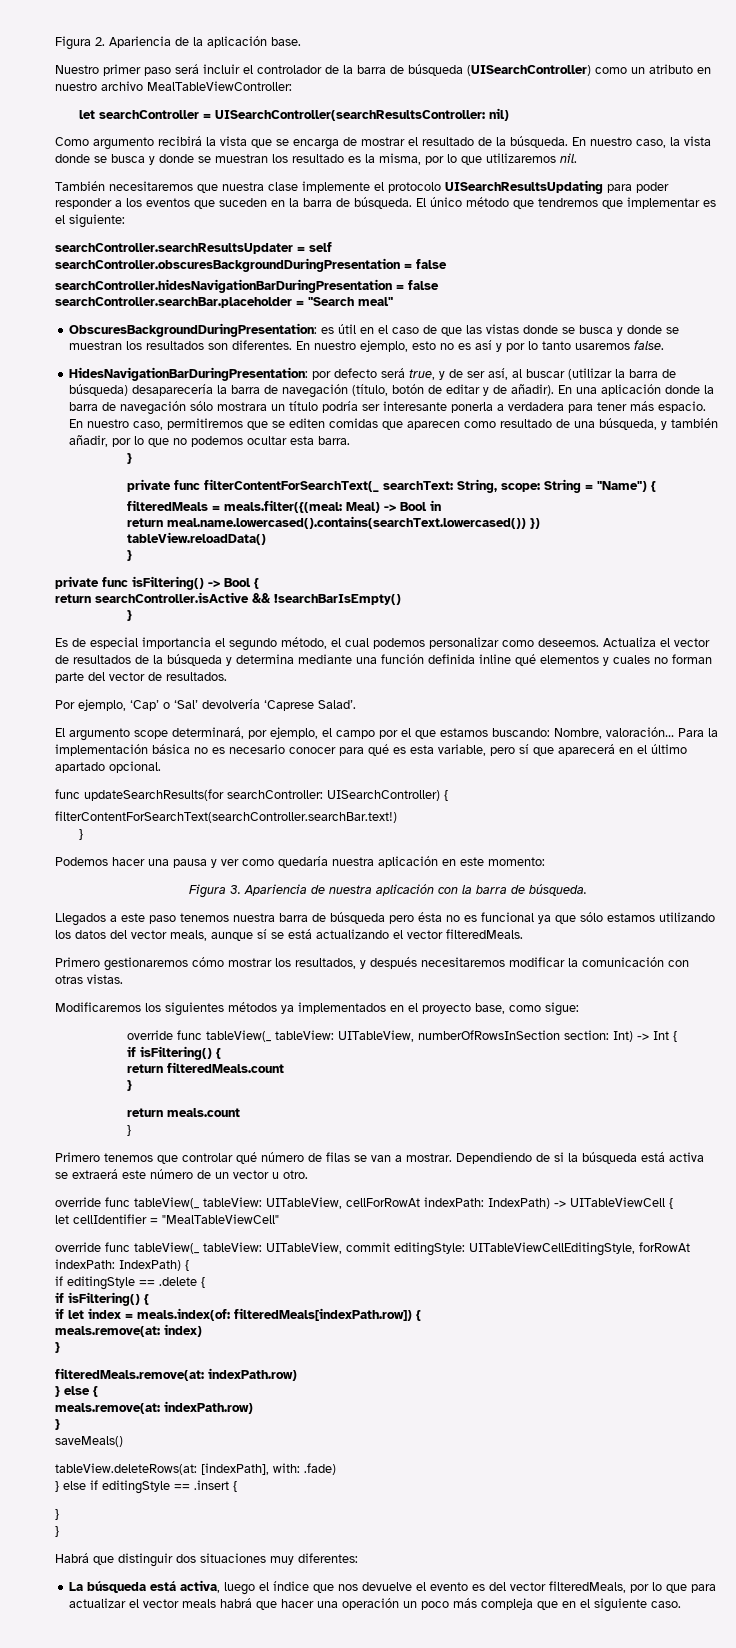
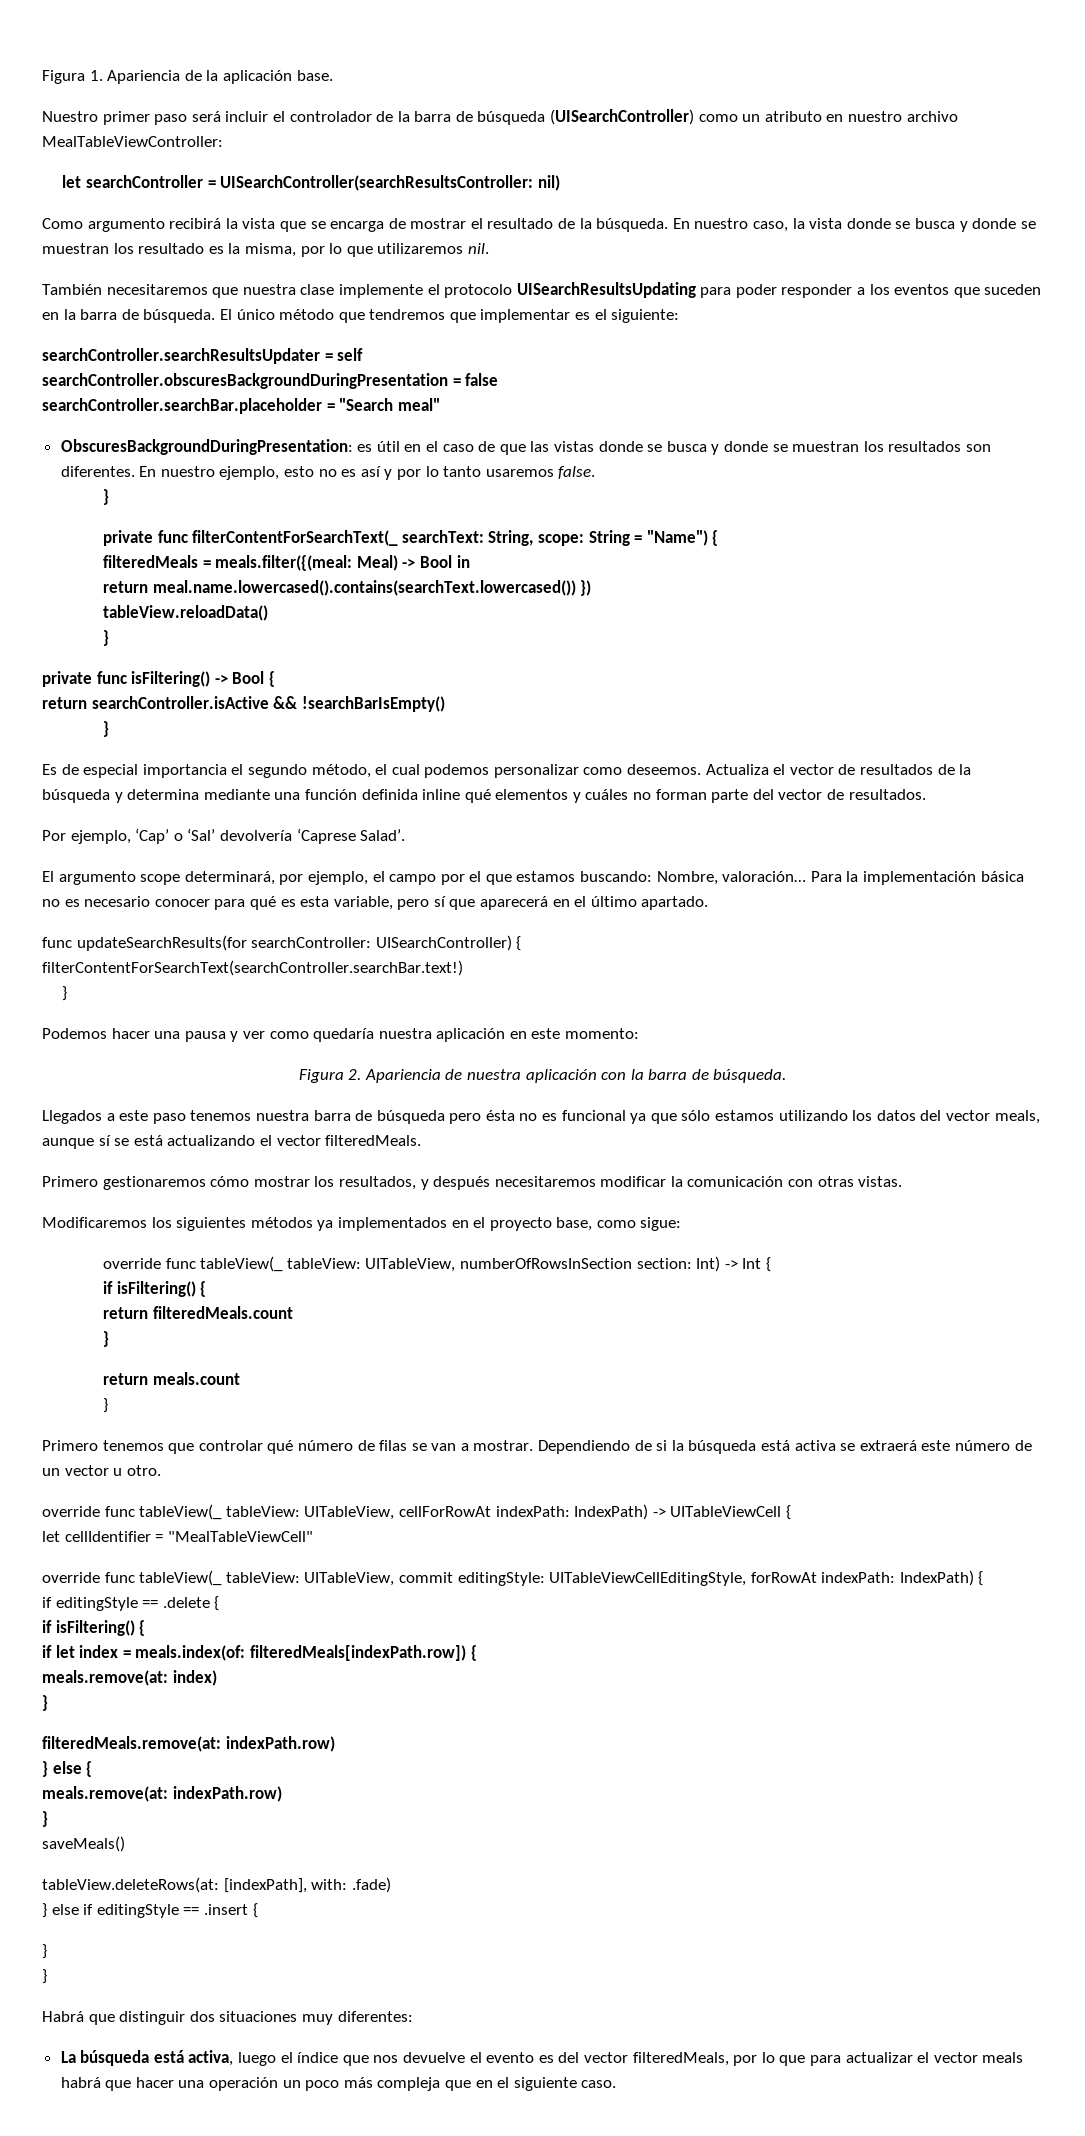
- Figura 2. Apariencia de la aplicación base.
+ Figura 1. Apariencia de la aplicación base.
- searchController.hidesNavigationBarDuringPresentation = false
- HidesNavigationBarDuringPresentation: por defecto será true, y de ser así, al buscar (utilizar la barra de búsqueda) desaparecería la barra de navegación (título, botón de editar y de añadir). En una aplicación donde la barra de navegación sólo mostrara un título podría ser interesante ponerla a verdadera para tener más espacio. En nuestro caso, permitiremos que se editen comidas que aparecen como resultado de una búsqueda, y también añadir, por lo que no podemos ocultar esta barra.
- Actualiza el vector de resultados de la búsqueda y determina mediante una función definida inline qué elementos y cuales no forman parte del vector de resultados.
+ Actualiza el vector de resultados de la búsqueda y determina mediante una función definida inline qué elementos y cuáles no forman parte del vector de resultados.
- Para la implementación básica no es necesario conocer para qué es esta variable, pero sí que aparecerá en el último apartado opcional.
+ Para la implementación básica no es necesario conocer para qué es esta variable, pero sí que aparecerá en el último apartado.
- Figura 3. Apariencia de nuestra aplicación con la barra de búsqueda.
+ Figura 2. Apariencia de nuestra aplicación con la barra de búsqueda.

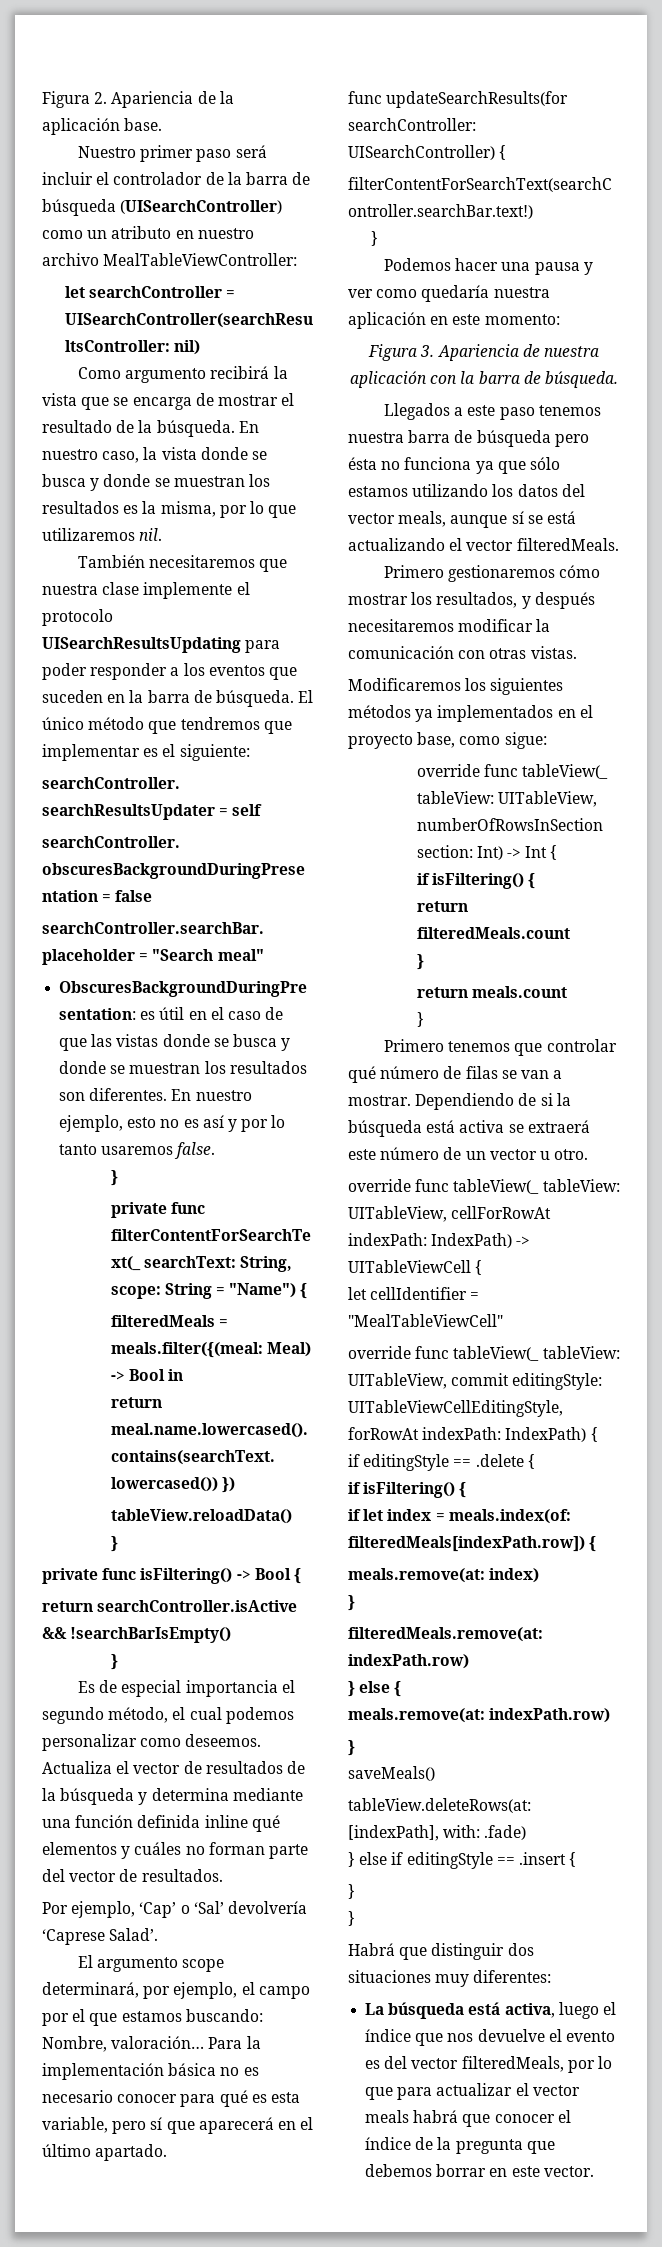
- Figura 1. Apariencia de la aplicación base.
+ Figura 2. Apariencia de la aplicación base.
- En nuestro caso, la vista donde se busca y donde se muestran los resultado es la misma, por lo que utilizaremos nil.
+ En nuestro caso, la vista donde se busca y donde se muestran los resultados es la misma, por lo que utilizaremos nil.
- Figura 2. Apariencia de nuestra aplicación con la barra de búsqueda.
+ Figura 3. Apariencia de nuestra aplicación con la barra de búsqueda.
- Llegados a este paso tenemos nuestra barra de búsqueda pero ésta no es funcional ya que sólo estamos utilizando los datos del vector meals, aunque sí se está actualizando el vector filteredMeals.
+ Llegados a este paso tenemos nuestra barra de búsqueda pero ésta no funciona ya que sólo estamos utilizando los datos del vector meals, aunque sí se está actualizando el vector filteredMeals.
- La búsqueda está activa, luego el índice que nos devuelve el evento es del vector filteredMeals, por lo que para actualizar el vector meals habrá que hacer una operación un poco más compleja que en el siguiente caso.
+ La búsqueda está activa, luego el índice que nos devuelve el evento es del vector filteredMeals, por lo que para actualizar el vector meals habrá que conocer el índice de la pregunta que debemos borrar en este vector.

